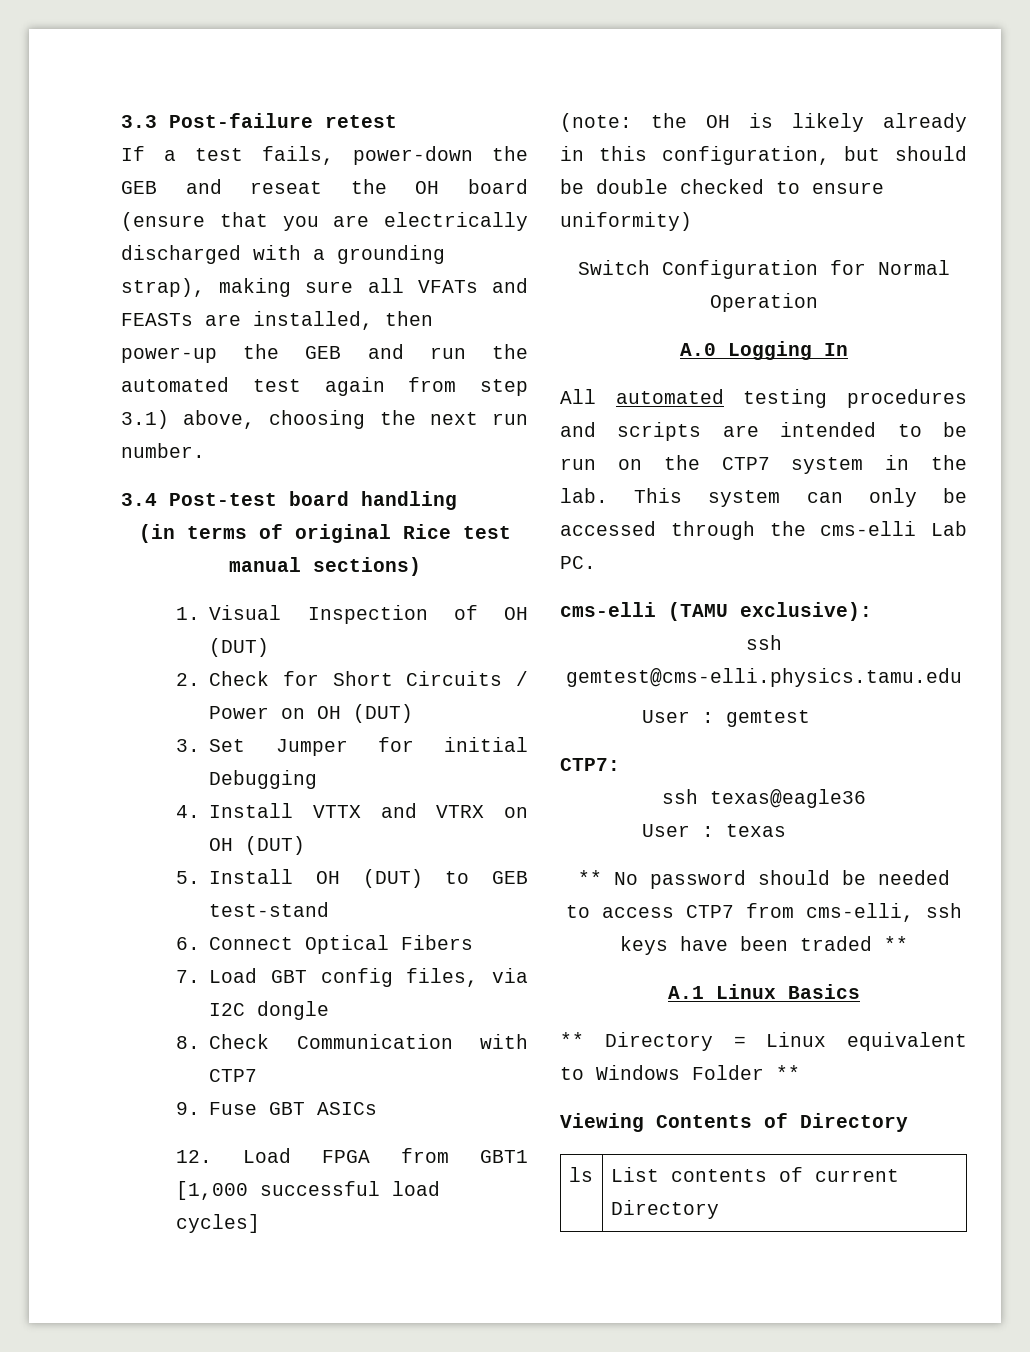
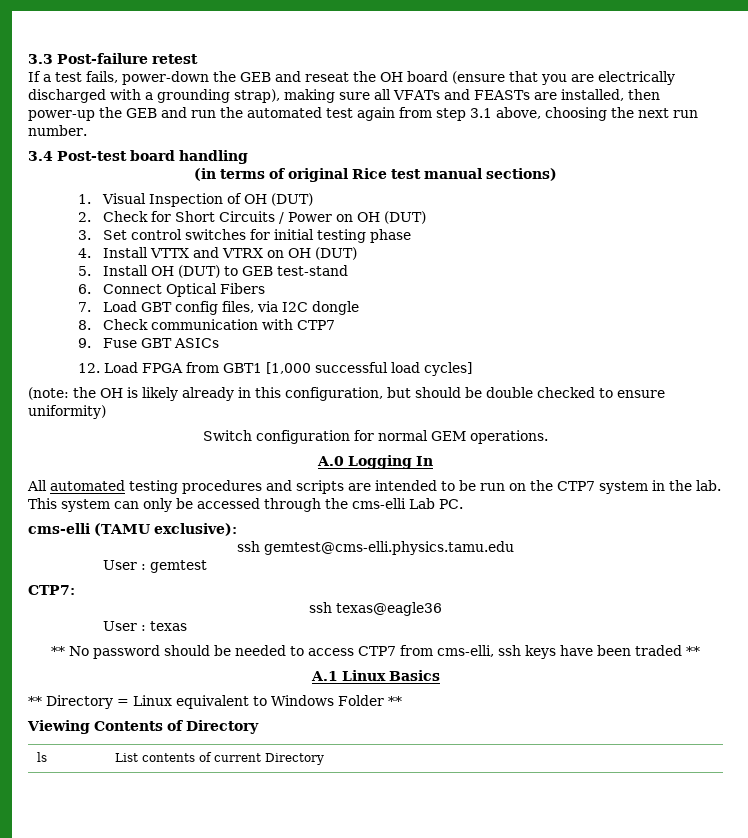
- If a test fails, power-down the GEB and reseat the OH board (ensure that you are electrically discharged with a grounding strap), making sure all VFATs and FEASTs are installed, then power-up the GEB and run the automated test again from step 3.1) above, choosing the next run number.
+ If a test fails, power-down the GEB and reseat the OH board (ensure that you are electrically discharged with a grounding strap), making sure all VFATs and FEASTs are installed, then power-up the GEB and run the automated test again from step 3.1 above, choosing the next run number.
- 3. Set Jumper for initial Debugging
+ 3. Set control switches for initial testing phase
- 8. Check Communication with CTP7
+ 8. Check communication with CTP7
- Switch Configuration for Normal Operation
+ Switch configuration for normal GEM operations.

